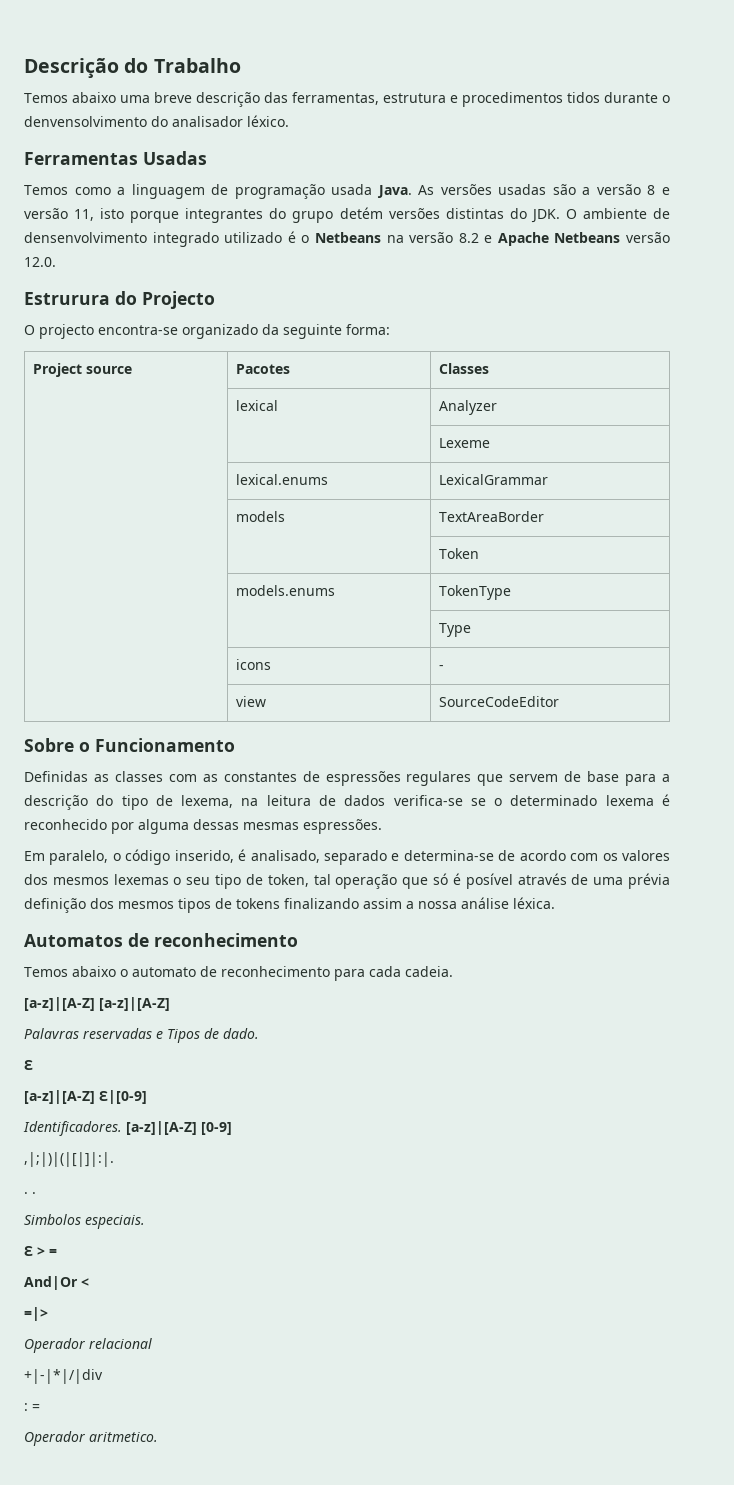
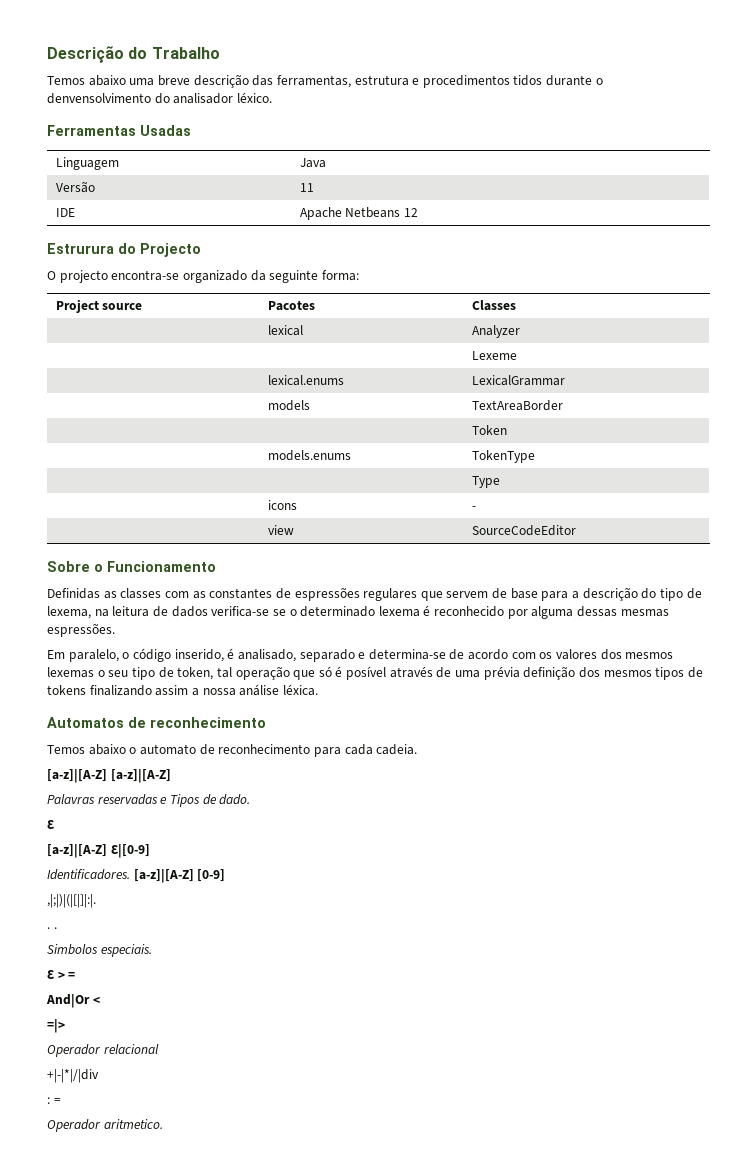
- Temos como a linguagem de programação usada Java. As versões usadas são a versão 8 e versão 11, isto porque integrantes do grupo detém versões distintas do JDK. O ambiente de densenvolvimento integrado utilizado é o Netbeans na versão 8.2 e Apache Netbeans versão 12.0.
+ Linguagem | Java
+ Versão | 11
+ IDE | Apache Netbeans 12

